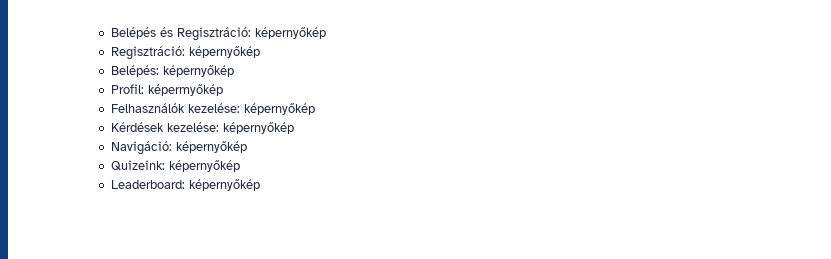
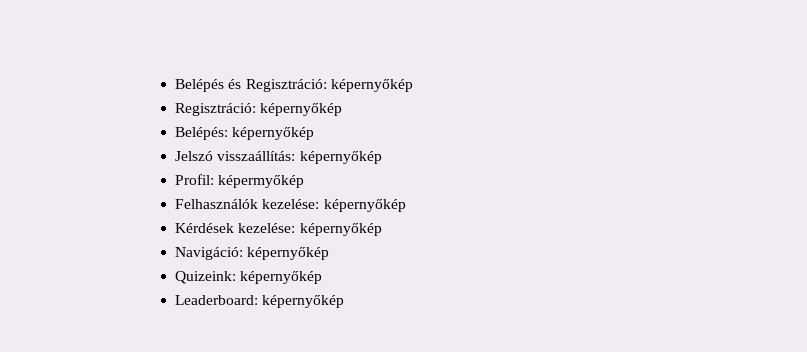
+ Jelszó visszaállítás: képernyőkép

